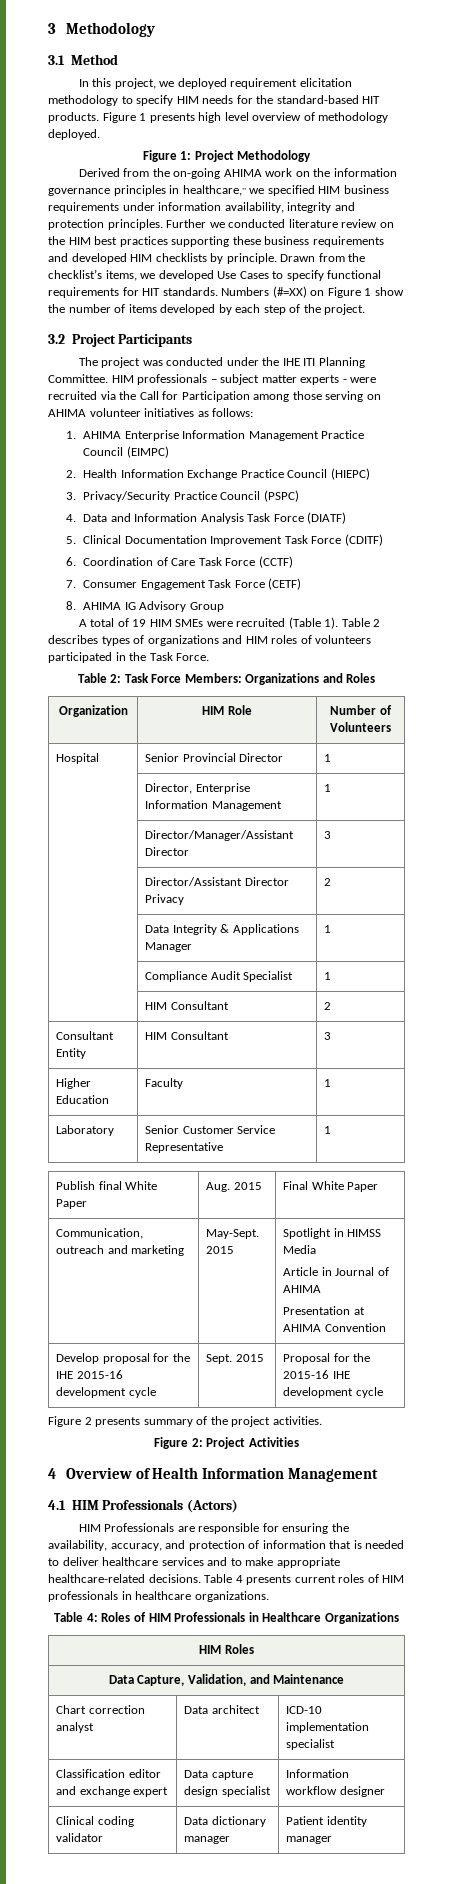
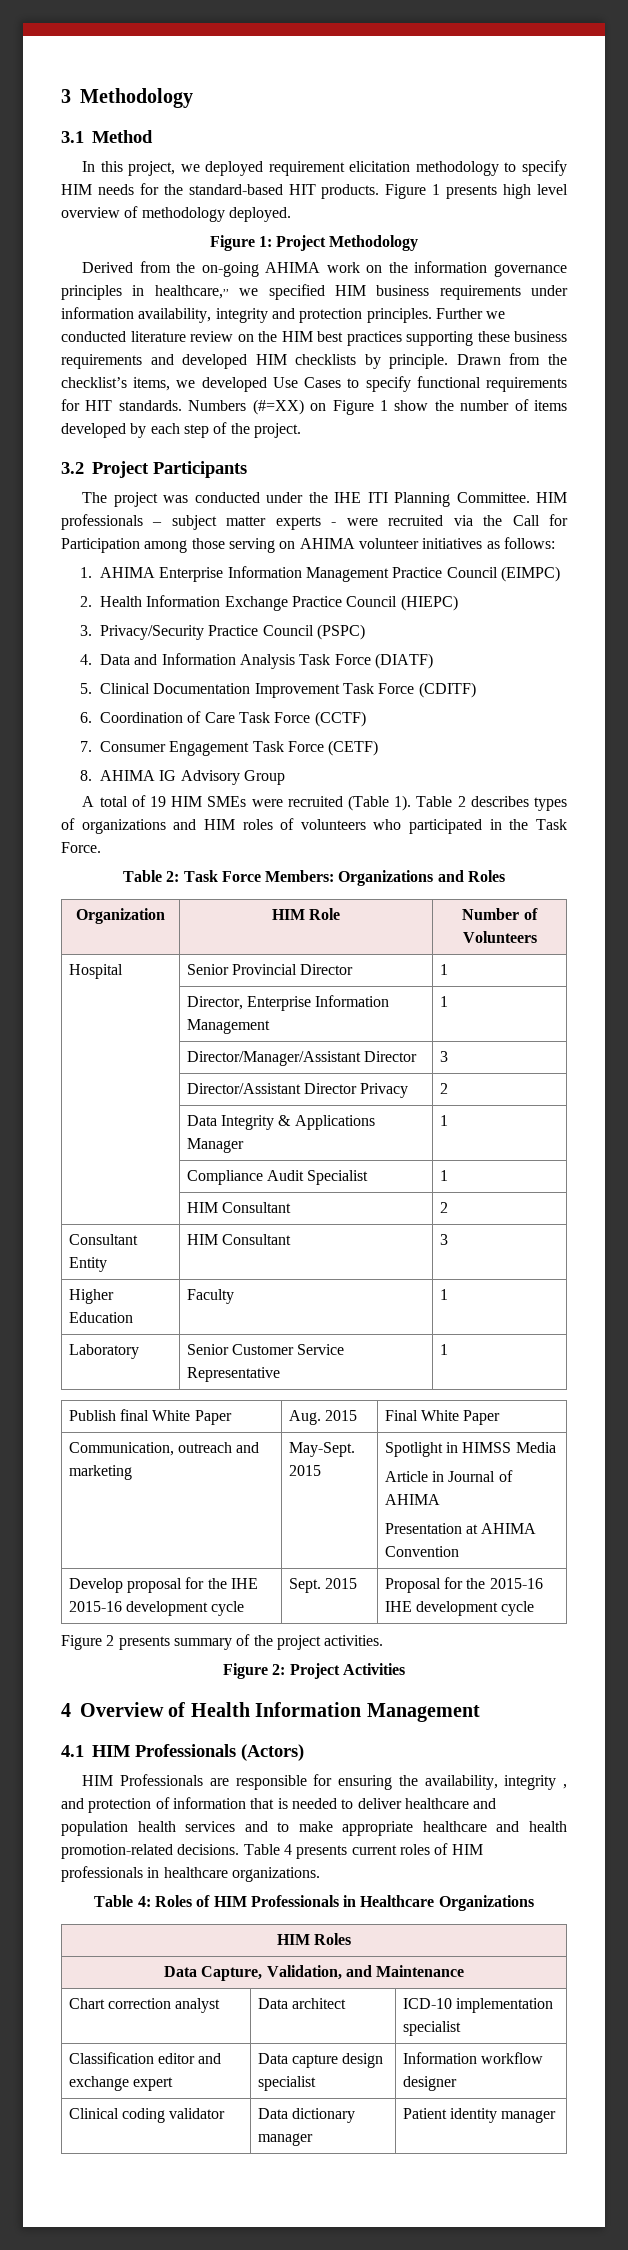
- Table 2 describes types of organizations and HIM roles of volunteers participated in the Task Force.
+ Table 2 describes types of organizations and HIM roles of volunteers who participated in the Task Force.
- HIM Professionals are responsible for ensuring the availability, accuracy, and protection of information that is needed to deliver healthcare services and to make appropriate healthcare-related decisions.
+ HIM Professionals are responsible for ensuring the availability, integrity , and protection of information that is needed to deliver healthcare and population health services and to make appropriate healthcare and health promotion-related decisions.

